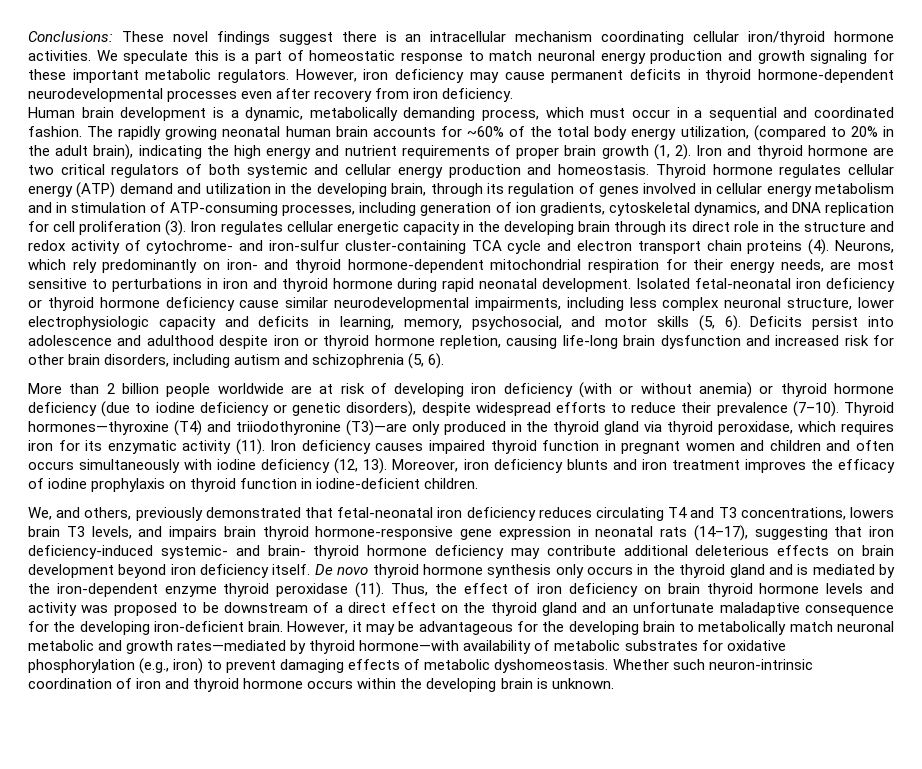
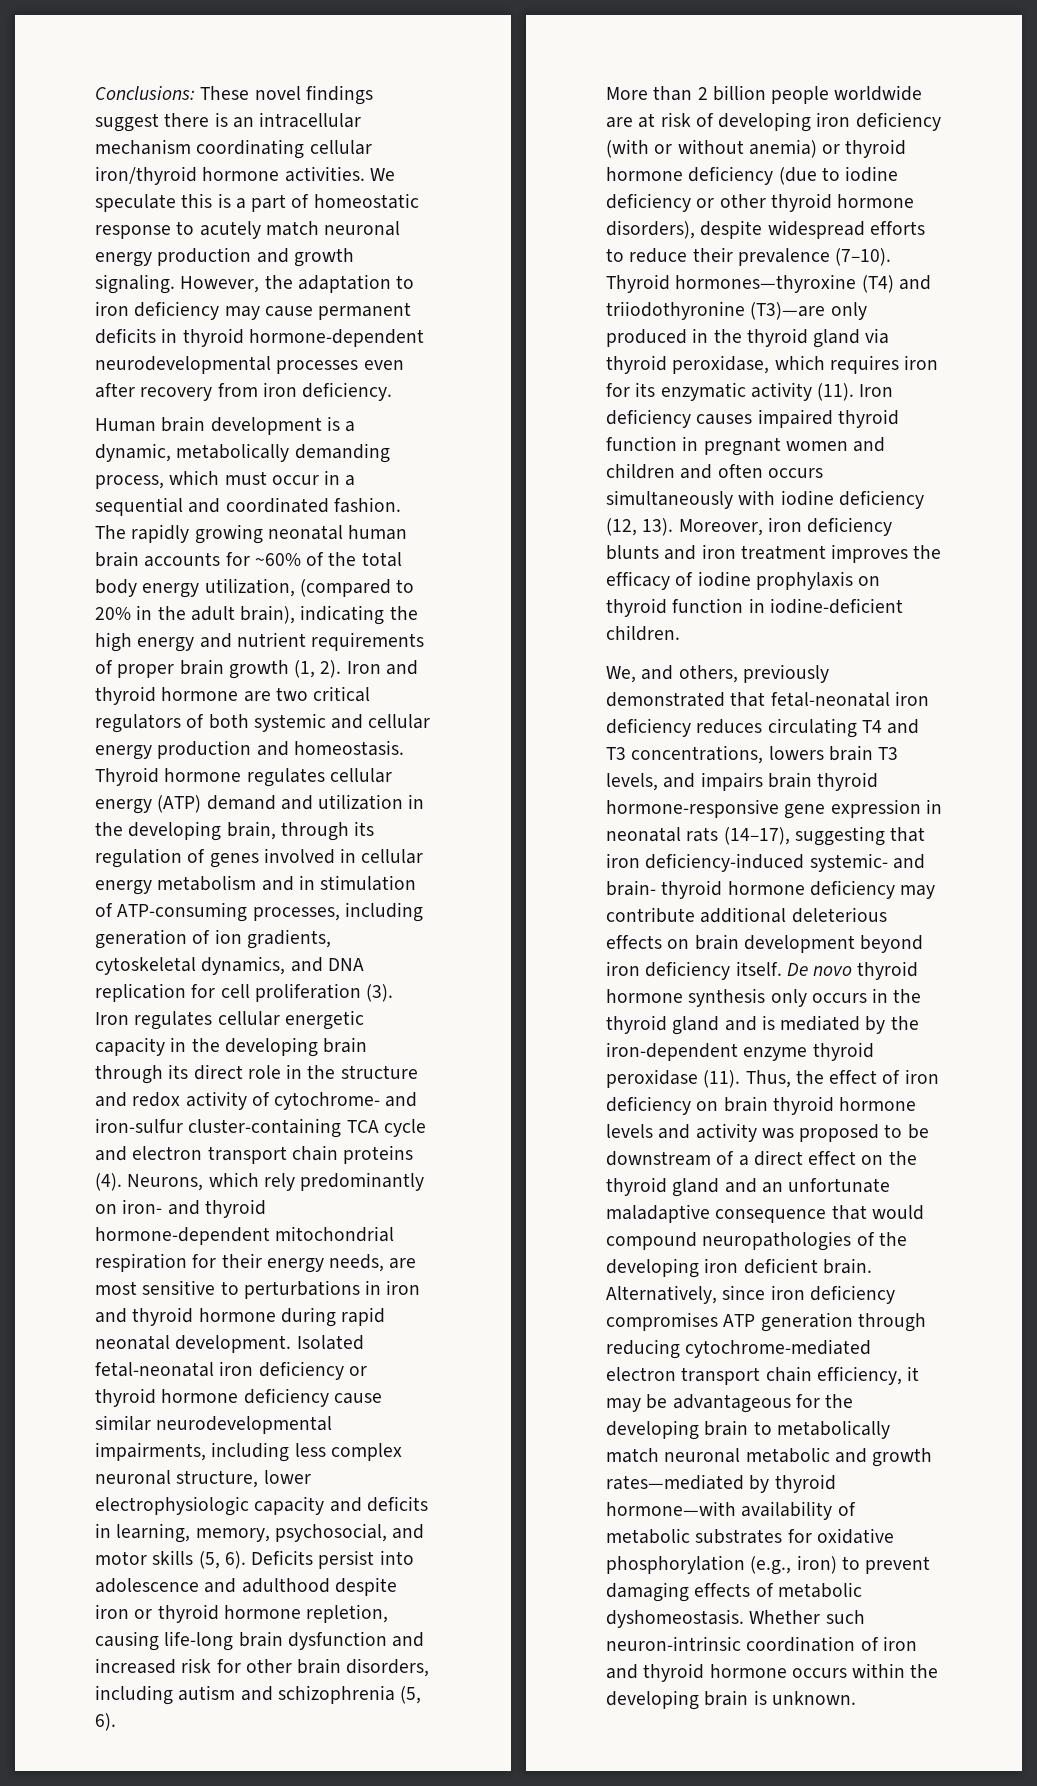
- We speculate this is a part of homeostatic response to match neuronal energy production and growth signaling for these important metabolic regulators. However, iron deficiency may cause permanent deficits in thyroid hormone-dependent neurodevelopmental processes even after recovery from iron deficiency.
+ We speculate this is a part of homeostatic response to acutely match neuronal energy production and growth signaling. However, the adaptation to iron deficiency may cause permanent deficits in thyroid hormone-dependent neurodevelopmental processes even after recovery from iron deficiency.
- More than 2 billion people worldwide are at risk of developing iron deficiency (with or without anemia) or thyroid hormone deficiency (due to iodine deficiency or genetic disorders), despite widespread efforts to reduce their prevalence (7–10).
+ More than 2 billion people worldwide are at risk of developing iron deficiency (with or without anemia) or thyroid hormone deficiency (due to iodine deficiency or other thyroid hormone disorders), despite widespread efforts to reduce their prevalence (7–10).
- Thus, the effect of iron deficiency on brain thyroid hormone levels and activity was proposed to be downstream of a direct effect on the thyroid gland and an unfortunate maladaptive consequence for the developing iron-deficient brain. However, it may be advantageous for the developing brain to metabolically match neuronal metabolic and growth rates—mediated by thyroid hormone—with availability of metabolic substrates for oxidative phosphorylation (e.g., iron) to prevent damaging effects of metabolic dyshomeostasis.
+ Thus, the effect of iron deficiency on brain thyroid hormone levels and activity was proposed to be downstream of a direct effect on the thyroid gland and an unfortunate maladaptive consequence that would compound neuropathologies of the developing iron deficient brain. Alternatively, since iron deficiency compromises ATP generation through reducing cytochrome-mediated electron transport chain efficiency, it may be advantageous for the developing brain to metabolically match neuronal metabolic and growth rates—mediated by thyroid hormone—with availability of metabolic substrates for oxidative phosphorylation (e.g., iron) to prevent damaging effects of metabolic dyshomeostasis.

